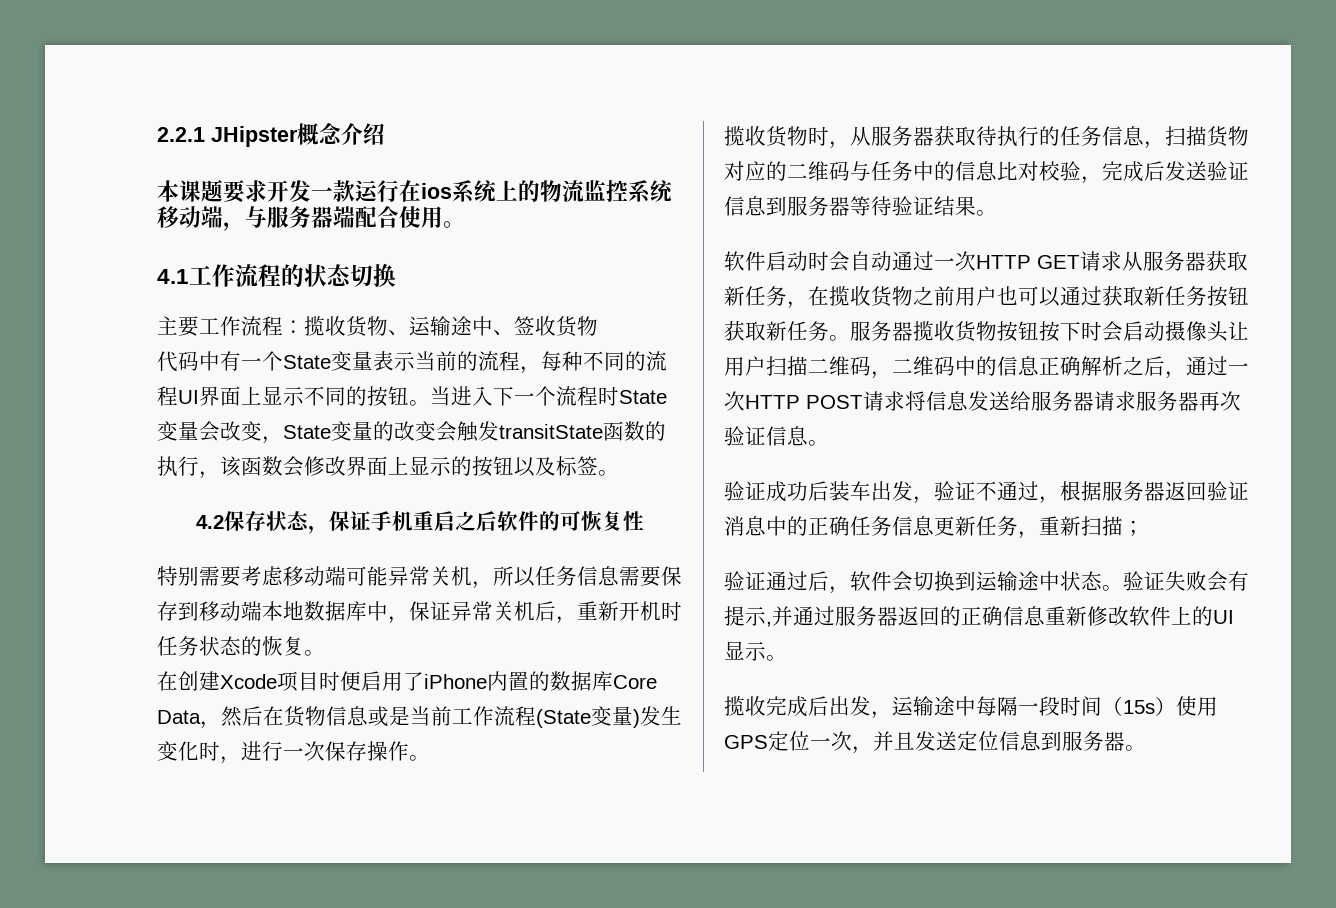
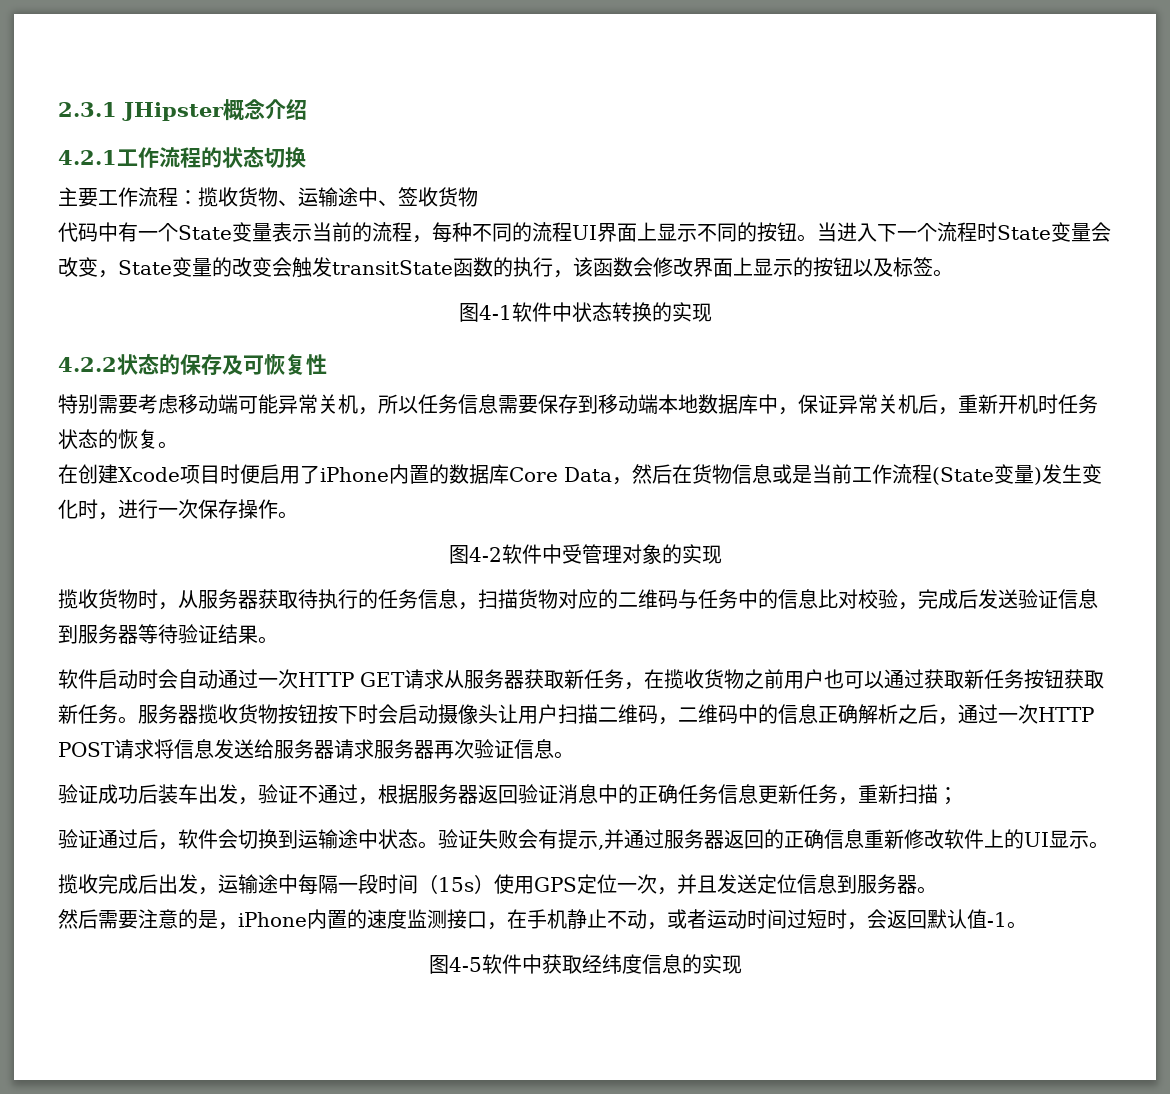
- 2.2.1 JHipster概念介绍
+ 2.3.1 JHipster概念介绍
- 本课题要求开发一款运行在ios系统上的物流监控系统移动端，与服务器端配合使用。
- 4.1工作流程的状态切换
+ 4.2.1工作流程的状态切换
- 4.2保存状态，保证手机重启之后软件的可恢复性
+ 图4-1软件中状态转换的实现
+ 4.2.2状态的保存及可恢复性
+ 图4-2软件中受管理对象的实现
+ 然后需要注意的是，iPhone内置的速度监测接口，在手机静止不动，或者运动时间过短时，会返回默认值-1。
+ 图4-5软件中获取经纬度信息的实现

